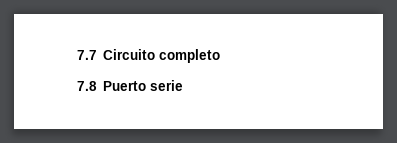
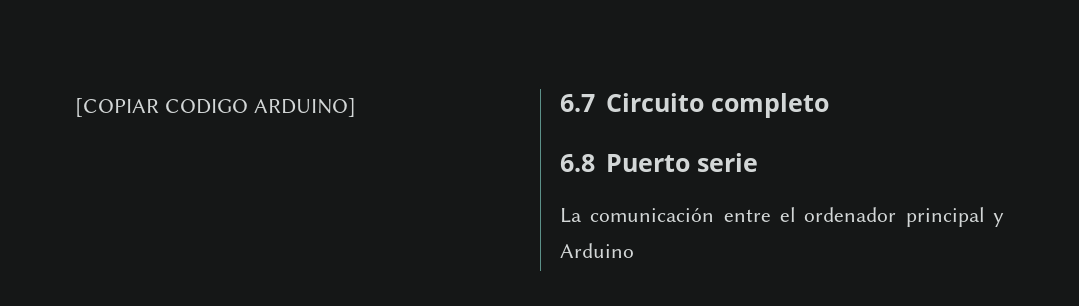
- 7.7 Circuito completo
+ [COPIAR CODIGO ARDUINO]
+ 6.7 Circuito completo
- 7.8 Puerto serie
+ 6.8 Puerto serie
+ La comunicación entre el ordenador principal y Arduino

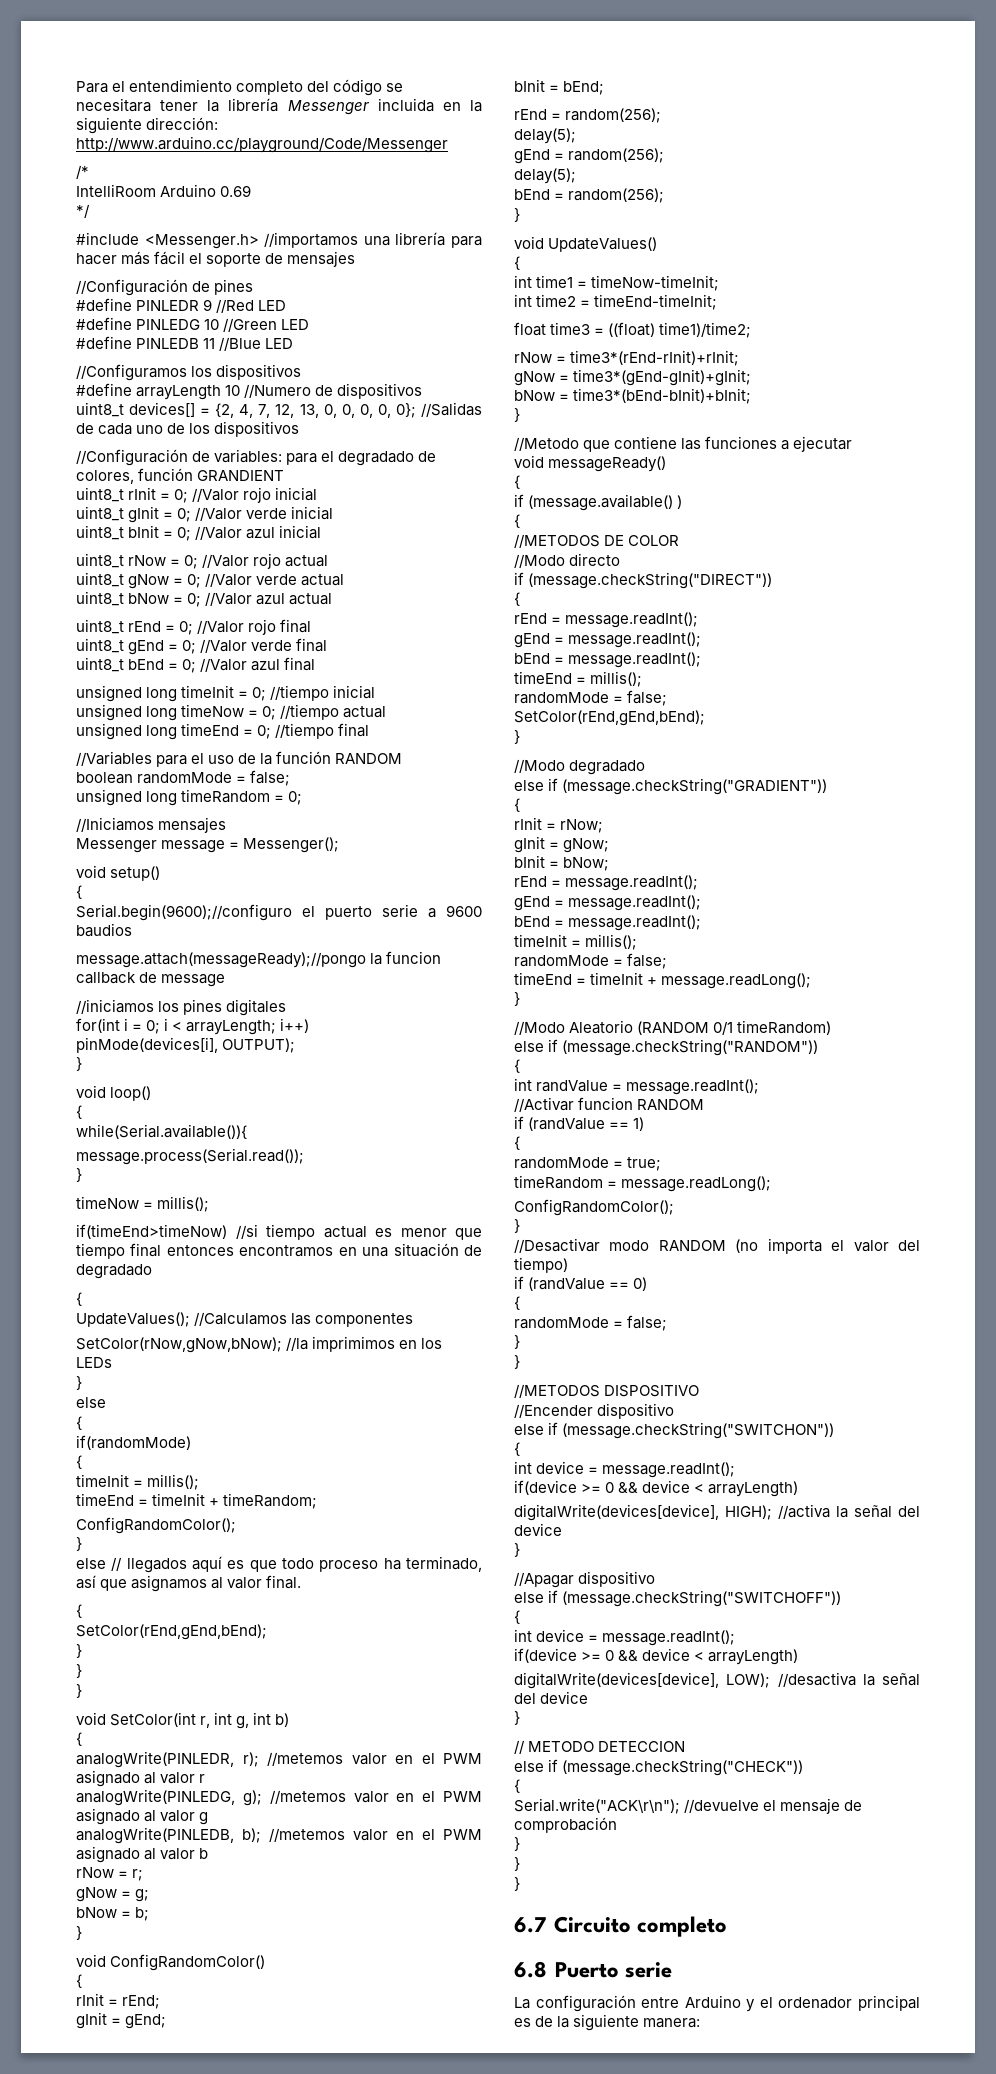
- [COPIAR CODIGO ARDUINO]
+ Para el entendimiento completo del código se necesitara tener la librería Messenger incluida en la siguiente dirección: http://www.arduino.cc/playground/Code/Messenger
+ /*
+ IntelliRoom Arduino 0.69
+ */
+ #include <Messenger.h> //importamos una librería para hacer más fácil el soporte de mensajes
+ //Configuración de pines
+ #define PINLEDR 9 //Red LED
+ #define PINLEDG 10 //Green LED
+ #define PINLEDB 11 //Blue LED
+ //Configuramos los dispositivos
+ #define arrayLength 10 //Numero de dispositivos
+ uint8_t devices[] = {2, 4, 7, 12, 13, 0, 0, 0, 0, 0}; //Salidas de cada uno de los dispositivos
+ //Configuración de variables: para el degradado de colores, función GRANDIENT
+ uint8_t rInit = 0; //Valor rojo inicial
+ uint8_t gInit = 0; //Valor verde inicial
+ uint8_t bInit = 0; //Valor azul inicial
+ uint8_t rNow = 0; //Valor rojo actual
+ uint8_t gNow = 0; //Valor verde actual
+ uint8_t bNow = 0; //Valor azul actual
+ uint8_t rEnd = 0; //Valor rojo final
+ uint8_t gEnd = 0; //Valor verde final
+ uint8_t bEnd = 0; //Valor azul final
+ unsigned long timeInit = 0; //tiempo inicial
+ unsigned long timeNow = 0; //tiempo actual
+ unsigned long timeEnd = 0; //tiempo final
+ //Variables para el uso de la función RANDOM
+ boolean randomMode = false;
+ unsigned long timeRandom = 0;
+ //Iniciamos mensajes
+ Messenger message = Messenger();
+ void setup()
+ {
+ Serial.begin(9600);//configuro el puerto serie a 9600 baudios
+ message.attach(messageReady);//pongo la funcion callback de message
+ //iniciamos los pines digitales
+ for(int i = 0; i < arrayLength; i++)
+ pinMode(devices[i], OUTPUT);
+ }
+ void loop()
+ {
+ while(Serial.available()){
+ message.process(Serial.read());
+ }
+ timeNow = millis();
+ if(timeEnd>timeNow) //si tiempo actual es menor que tiempo final entonces encontramos en una situación de degradado
+ {
+ UpdateValues(); //Calculamos las componentes
+ SetColor(rNow,gNow,bNow); //la imprimimos en los LEDs
+ }
+ else
+ {
+ if(randomMode)
+ {
+ timeInit = millis();
+ timeEnd = timeInit + timeRandom;
+ ConfigRandomColor();
+ }
+ else // llegados aquí es que todo proceso ha terminado, así que asignamos al valor final.
+ {
+ SetColor(rEnd,gEnd,bEnd);
+ }
+ }
+ }
+ void SetColor(int r, int g, int b)
+ {
+ analogWrite(PINLEDR, r); //metemos valor en el PWM asignado al valor r
+ analogWrite(PINLEDG, g); //metemos valor en el PWM asignado al valor g
+ analogWrite(PINLEDB, b); //metemos valor en el PWM asignado al valor b
+ rNow = r;
+ gNow = g;
+ bNow = b;
+ }
+ void ConfigRandomColor()
+ {
+ rInit = rEnd;
+ gInit = gEnd;
+ bInit = bEnd;
+ rEnd = random(256);
+ delay(5);
+ gEnd = random(256);
+ delay(5);
+ bEnd = random(256);
+ }
+ void UpdateValues()
+ {
+ int time1 = timeNow-timeInit;
+ int time2 = timeEnd-timeInit;
+ float time3 = ((float) time1)/time2;
+ rNow = time3*(rEnd-rInit)+rInit;
+ gNow = time3*(gEnd-gInit)+gInit;
+ bNow = time3*(bEnd-bInit)+bInit;
+ }
+ //Metodo que contiene las funciones a ejecutar
+ void messageReady()
+ {
+ if (message.available() )
+ {
+ //METODOS DE COLOR
+ //Modo directo
+ if (message.checkString("DIRECT"))
+ {
+ rEnd = message.readInt();
+ gEnd = message.readInt();
+ bEnd = message.readInt();
+ timeEnd = millis();
+ randomMode = false;
+ SetColor(rEnd,gEnd,bEnd);
+ }
+ //Modo degradado
+ else if (message.checkString("GRADIENT"))
+ {
+ rInit = rNow;
+ gInit = gNow;
+ bInit = bNow;
+ rEnd = message.readInt();
+ gEnd = message.readInt();
+ bEnd = message.readInt();
+ timeInit = millis();
+ randomMode = false;
+ timeEnd = timeInit + message.readLong();
+ }
+ //Modo Aleatorio (RANDOM 0/1 timeRandom)
+ else if (message.checkString("RANDOM"))
+ {
+ int randValue = message.readInt();
+ //Activar funcion RANDOM
+ if (randValue == 1)
+ {
+ randomMode = true;
+ timeRandom = message.readLong();
+ ConfigRandomColor();
+ }
+ //Desactivar modo RANDOM (no importa el valor del tiempo)
+ if (randValue == 0)
+ {
+ randomMode = false;
+ }
+ }
+ //METODOS DISPOSITIVO
+ //Encender dispositivo
+ else if (message.checkString("SWITCHON"))
+ {
+ int device = message.readInt();
+ if(device >= 0 && device < arrayLength)
+ digitalWrite(devices[device], HIGH); //activa la señal del device
+ }
+ //Apagar dispositivo
+ else if (message.checkString("SWITCHOFF"))
+ {
+ int device = message.readInt();
+ if(device >= 0 && device < arrayLength)
+ digitalWrite(devices[device], LOW); //desactiva la señal del device
+ }
+ // METODO DETECCION
+ else if (message.checkString("CHECK"))
+ {
+ Serial.write("ACK\r\n"); //devuelve el mensaje de comprobación
+ }
+ }
+ }
- La comunicación entre el ordenador principal y Arduino
+ La configuración entre Arduino y el ordenador principal es de la siguiente manera:

